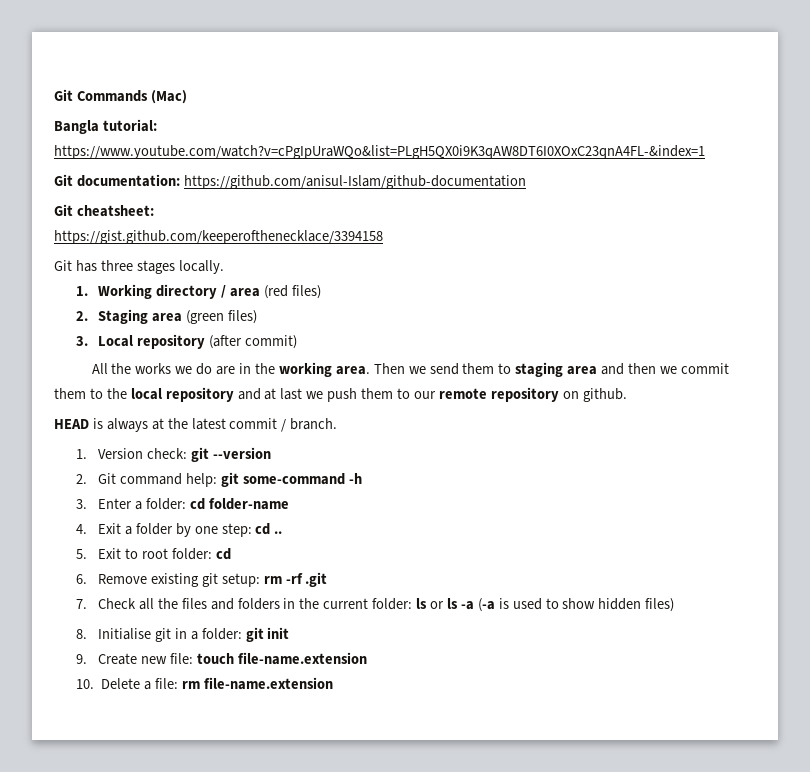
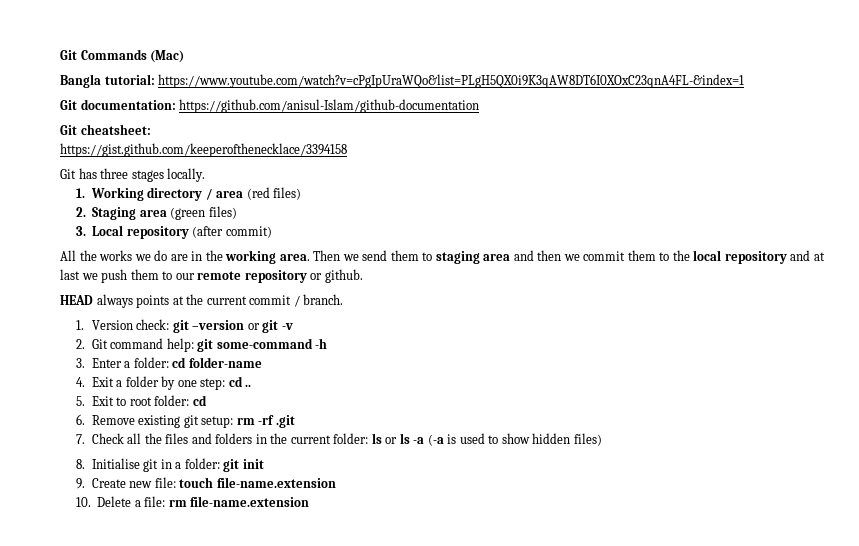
- Then we send them to staging area and then we commit them to the local repository and at last we push them to our remote repository on github.
+ Then we send them to staging area and then we commit them to the local repository and at last we push them to our remote repository or github.
- HEAD is always at the latest commit / branch.
+ HEAD always points at the current commit / branch.
- 1. Version check: git --version
+ 1. Version check: git –version or git -v

